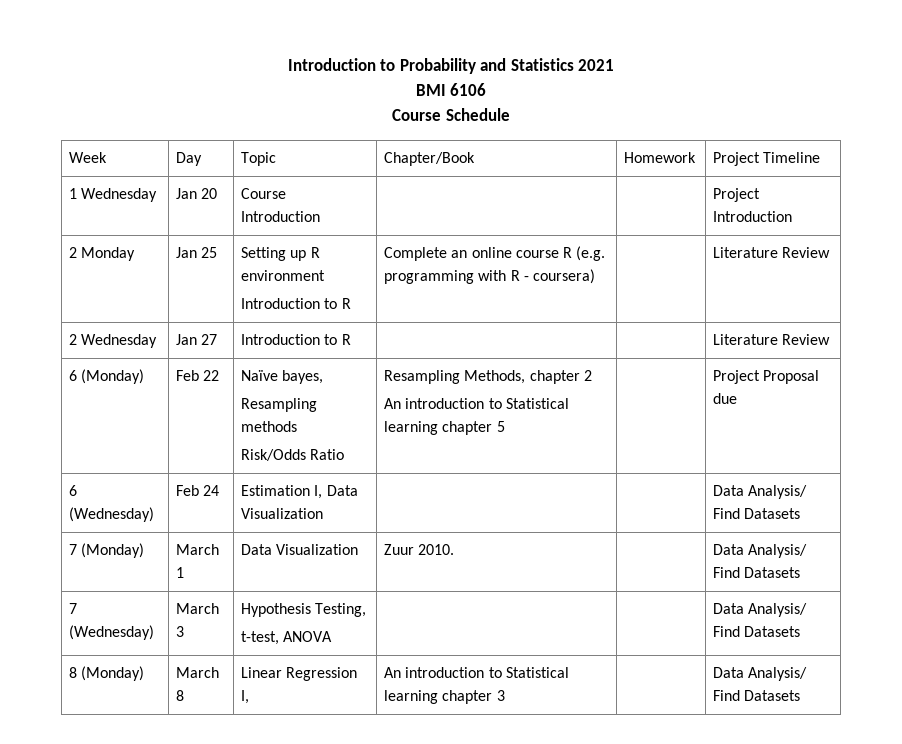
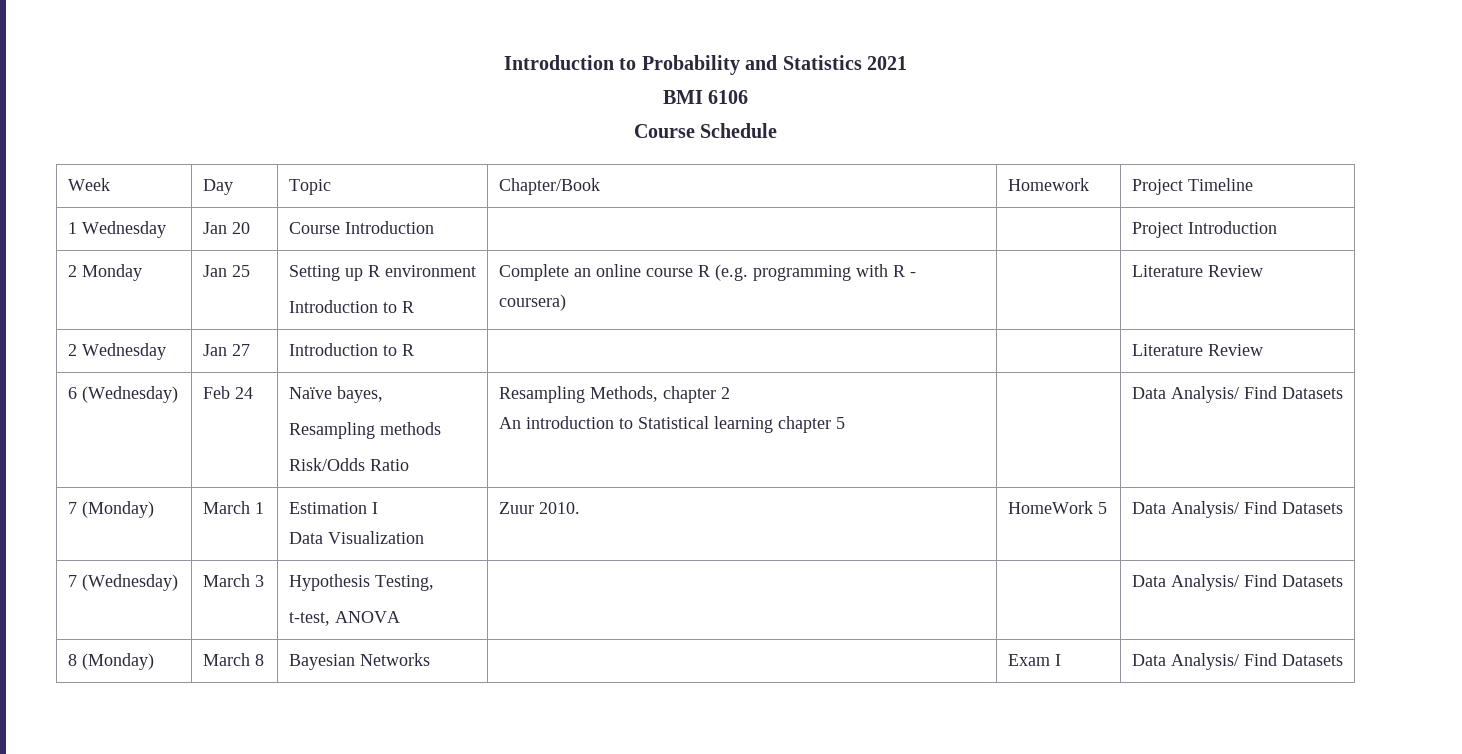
- 6 (Monday) | Feb 22 | Naïve bayes,
+ 6 (Wednesday) | Feb 24 | Naïve bayes,
  Resampling methods
  Risk/Odds Ratio | Resampling Methods, chapter 2
- An introduction to Statistical learning chapter 5 | | Project Proposal due
- 6 (Wednesday) | Feb 24 | Estimation I, Data Visualization | | | Data Analysis/ Find Datasets
+ An introduction to Statistical learning chapter 5 | | Data Analysis/ Find Datasets
- 7 (Monday) | March 1 | Data Visualization | Zuur 2010. | | Data Analysis/ Find Datasets
+ 7 (Monday) | March 1 | Estimation I
+ Data Visualization | Zuur 2010. | HomeWork 5 | Data Analysis/ Find Datasets
- 8 (Monday) | March 8 | Linear Regression I, | An introduction to Statistical learning chapter 3 | | Data Analysis/ Find Datasets
+ 8 (Monday) | March 8 | Bayesian Networks | | Exam I | Data Analysis/ Find Datasets

